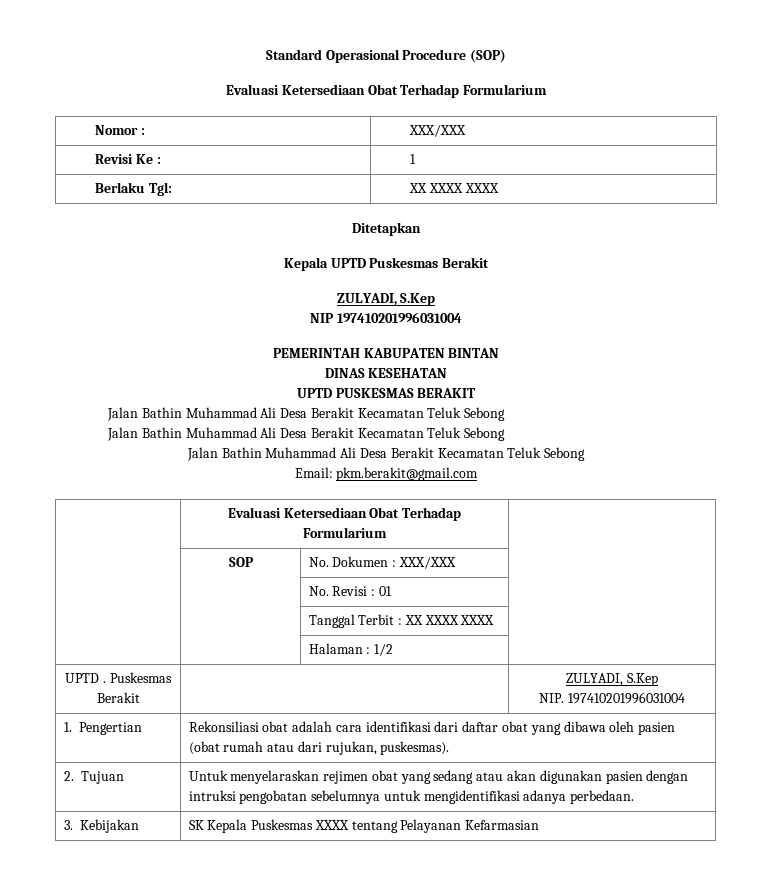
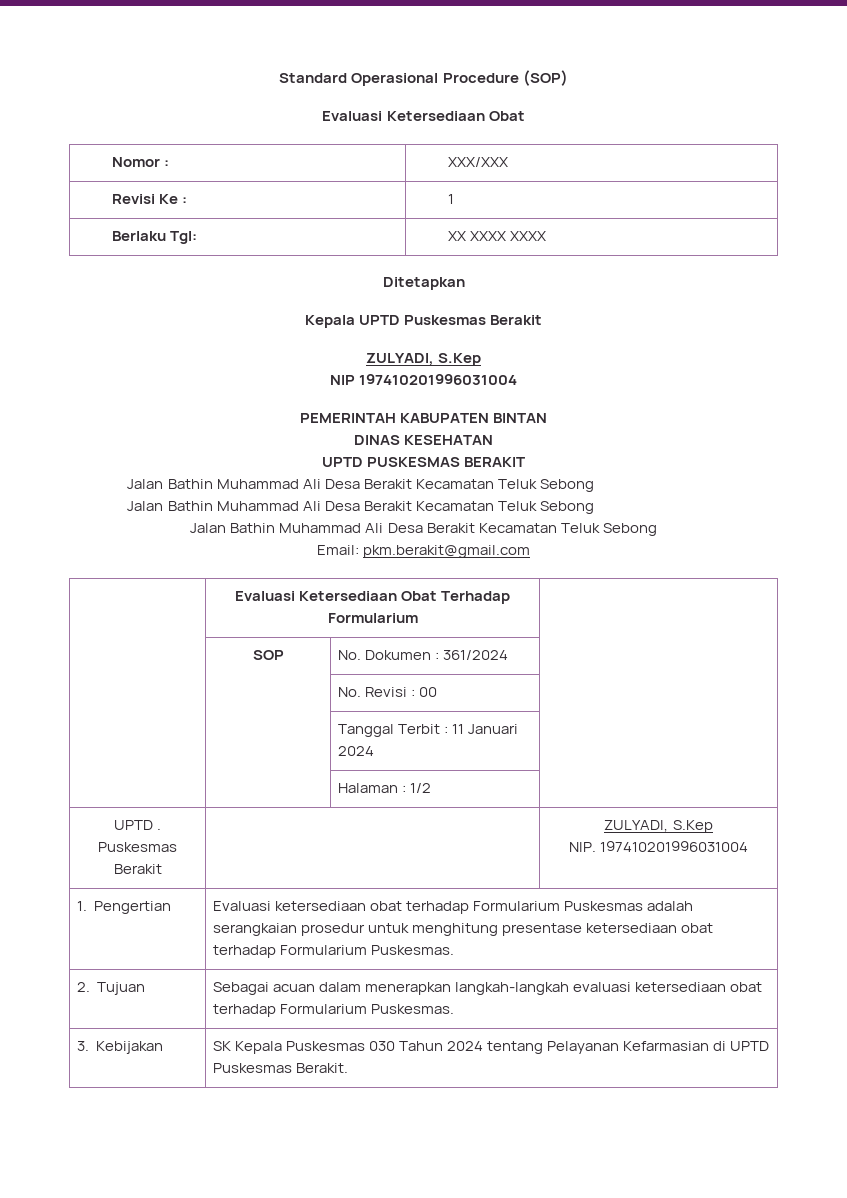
  Standard Operasional Procedure (SOP)
- Evaluasi Ketersediaan Obat Terhadap Formularium
+ Evaluasi Ketersediaan Obat
- | SOP | No. Dokumen : XXX/XXX |
+ | SOP | No. Dokumen : 361/2024 |
- | | No. Revisi : 01 |
+ | | No. Revisi : 00 |
- | | Tanggal Terbit : XX XXXX XXXX |
+ | | Tanggal Terbit : 11 Januari 2024 |
- 1. Pengertian | Rekonsiliasi obat adalah cara identifikasi dari daftar obat yang dibawa oleh pasien (obat rumah atau dari rujukan, puskesmas).
- 2. Tujuan | Untuk menyelaraskan rejimen obat yang sedang atau akan digunakan pasien dengan intruksi pengobatan sebelumnya untuk mengidentifikasi adanya perbedaan.
+ 1. Pengertian | Evaluasi ketersediaan obat terhadap Formularium Puskesmas adalah serangkaian prosedur untuk menghitung presentase ketersediaan obat terhadap Formularium Puskesmas.
+ 2. Tujuan | Sebagai acuan dalam menerapkan langkah-langkah evaluasi ketersediaan obat terhadap Formularium Puskesmas.
- 3. Kebijakan | SK Kepala Puskesmas XXXX tentang Pelayanan Kefarmasian
+ 3. Kebijakan | SK Kepala Puskesmas 030 Tahun 2024 tentang Pelayanan Kefarmasian di UPTD Puskesmas Berakit.

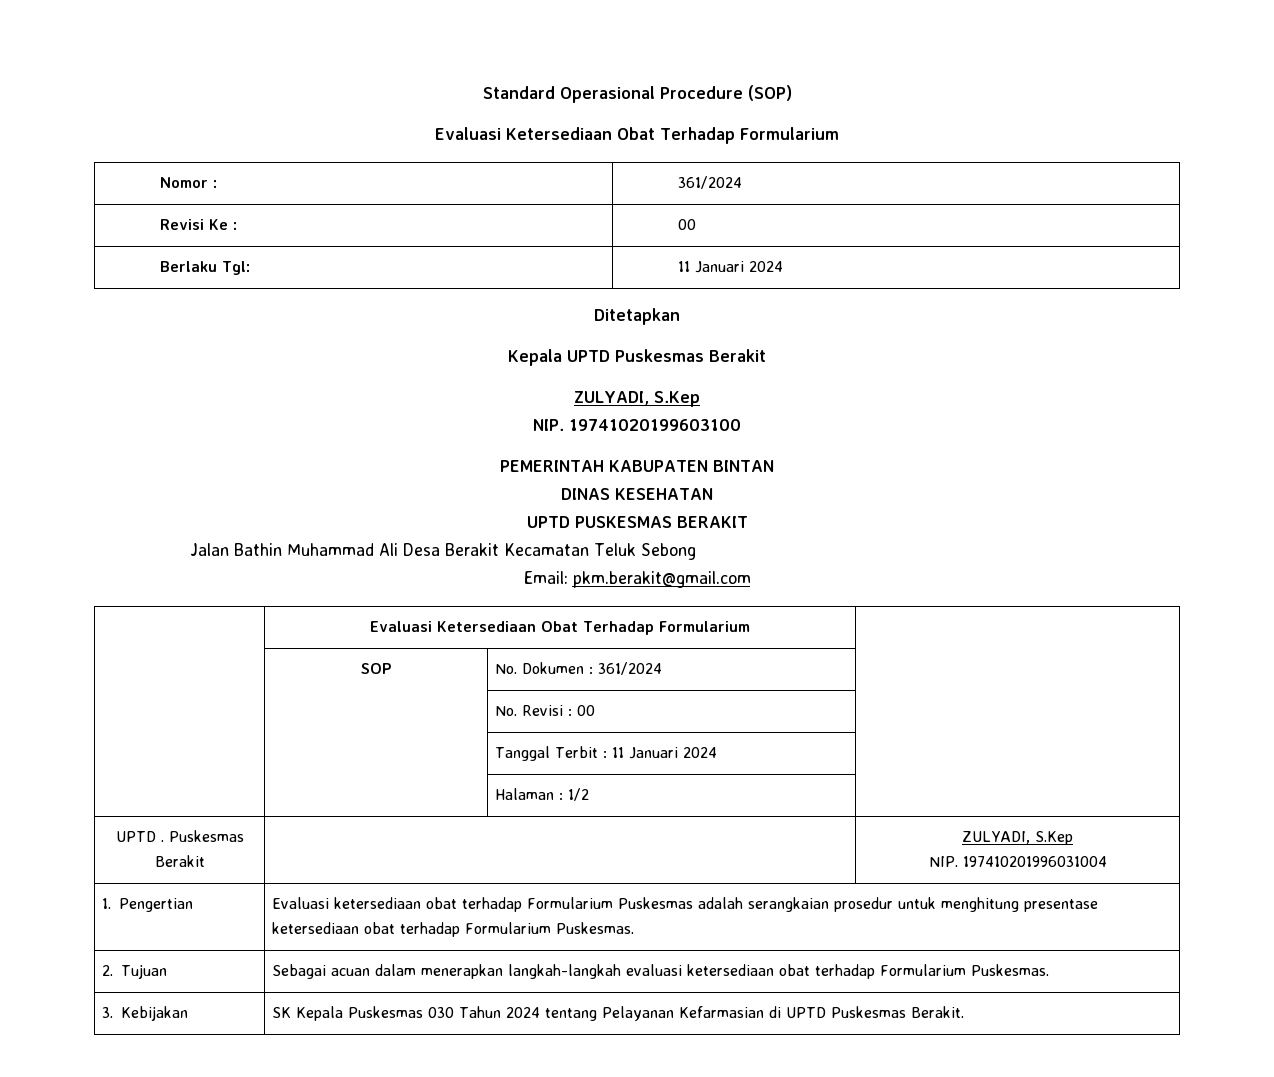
  Standard Operasional Procedure (SOP)
- Evaluasi Ketersediaan Obat
+ Evaluasi Ketersediaan Obat Terhadap Formularium
- Nomor : | XXX/XXX
+ Nomor : | 361/2024
- Revisi Ke : | 1
+ Revisi Ke : | 00
- Berlaku Tgl: | XX XXXX XXXX
+ Berlaku Tgl: | 11 Januari 2024
- NIP 197410201996031004
+ NIP. 19741020199603100
  UPTD PUSKESMAS BERAKIT
- Jalan Bathin Muhammad Ali Desa Berakit Kecamatan Teluk Sebong
- Jalan Bathin Muhammad Ali Desa Berakit Kecamatan Teluk Sebong

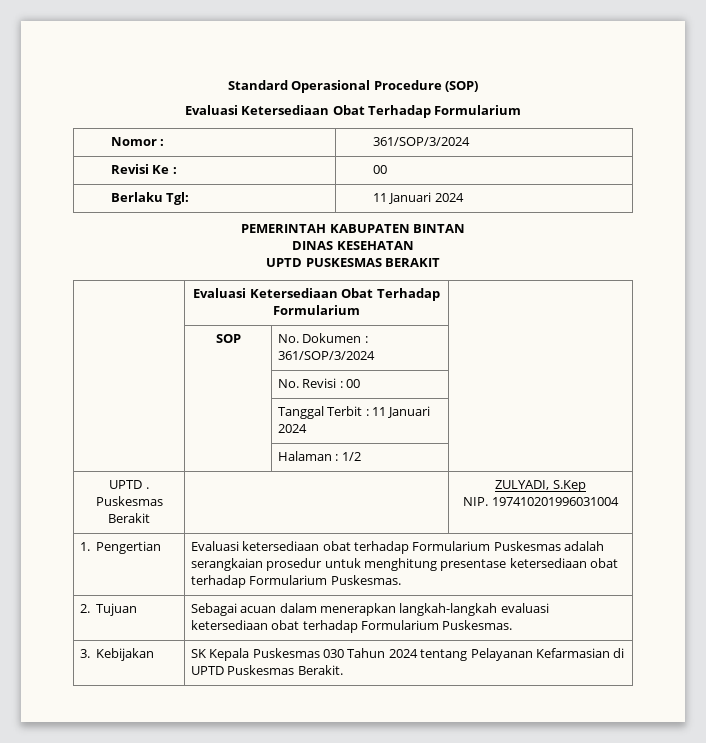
- Nomor : | 361/2024
+ Nomor : | 361/SOP/3/2024
- Ditetapkan
- Kepala UPTD Puskesmas Berakit
- ZULYADI, S.Kep
- NIP. 19741020199603100
- Jalan Bathin Muhammad Ali Desa Berakit Kecamatan Teluk Sebong
- Email: pkm.berakit@gmail.com
- | SOP | No. Dokumen : 361/2024 |
+ | SOP | No. Dokumen : 361/SOP/3/2024 |

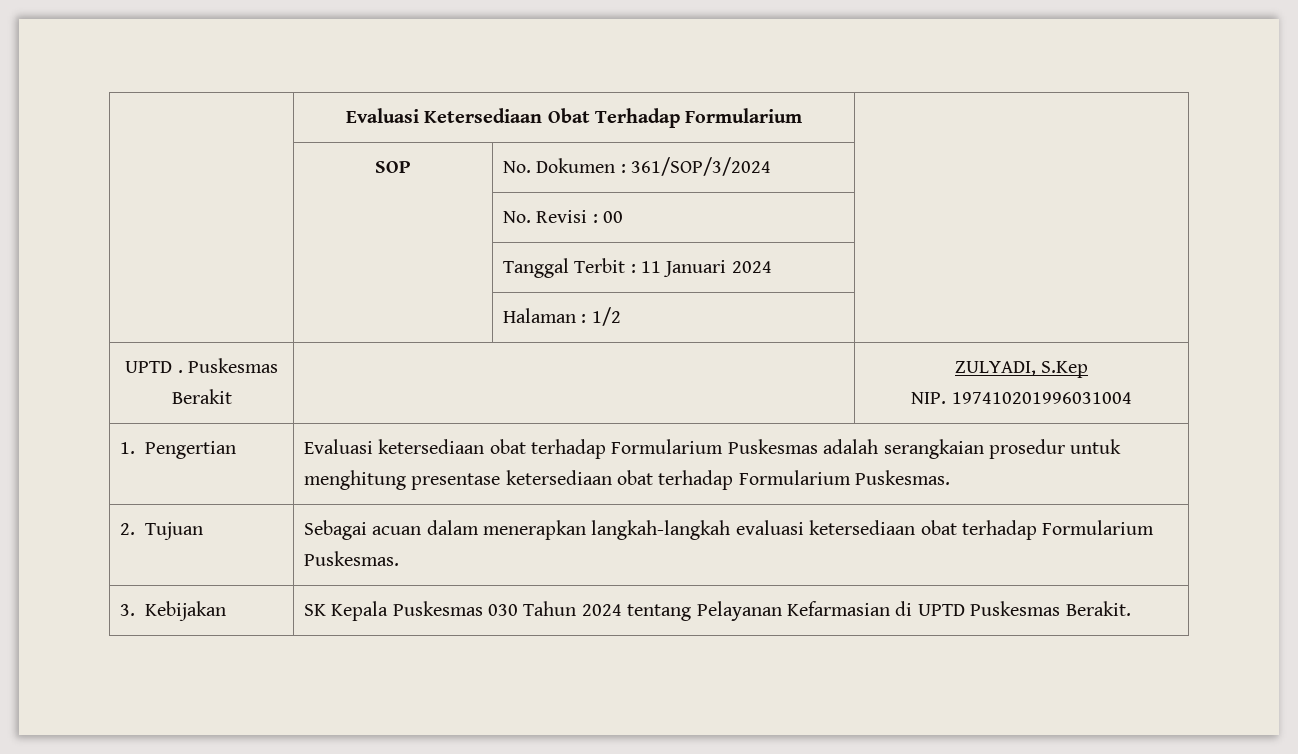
- Standard Operasional Procedure (SOP)
- Evaluasi Ketersediaan Obat Terhadap Formularium
- Nomor : | 361/SOP/3/2024
- Revisi Ke : | 00
- Berlaku Tgl: | 11 Januari 2024
- PEMERINTAH KABUPATEN BINTAN
- DINAS KESEHATAN
- UPTD PUSKESMAS BERAKIT

